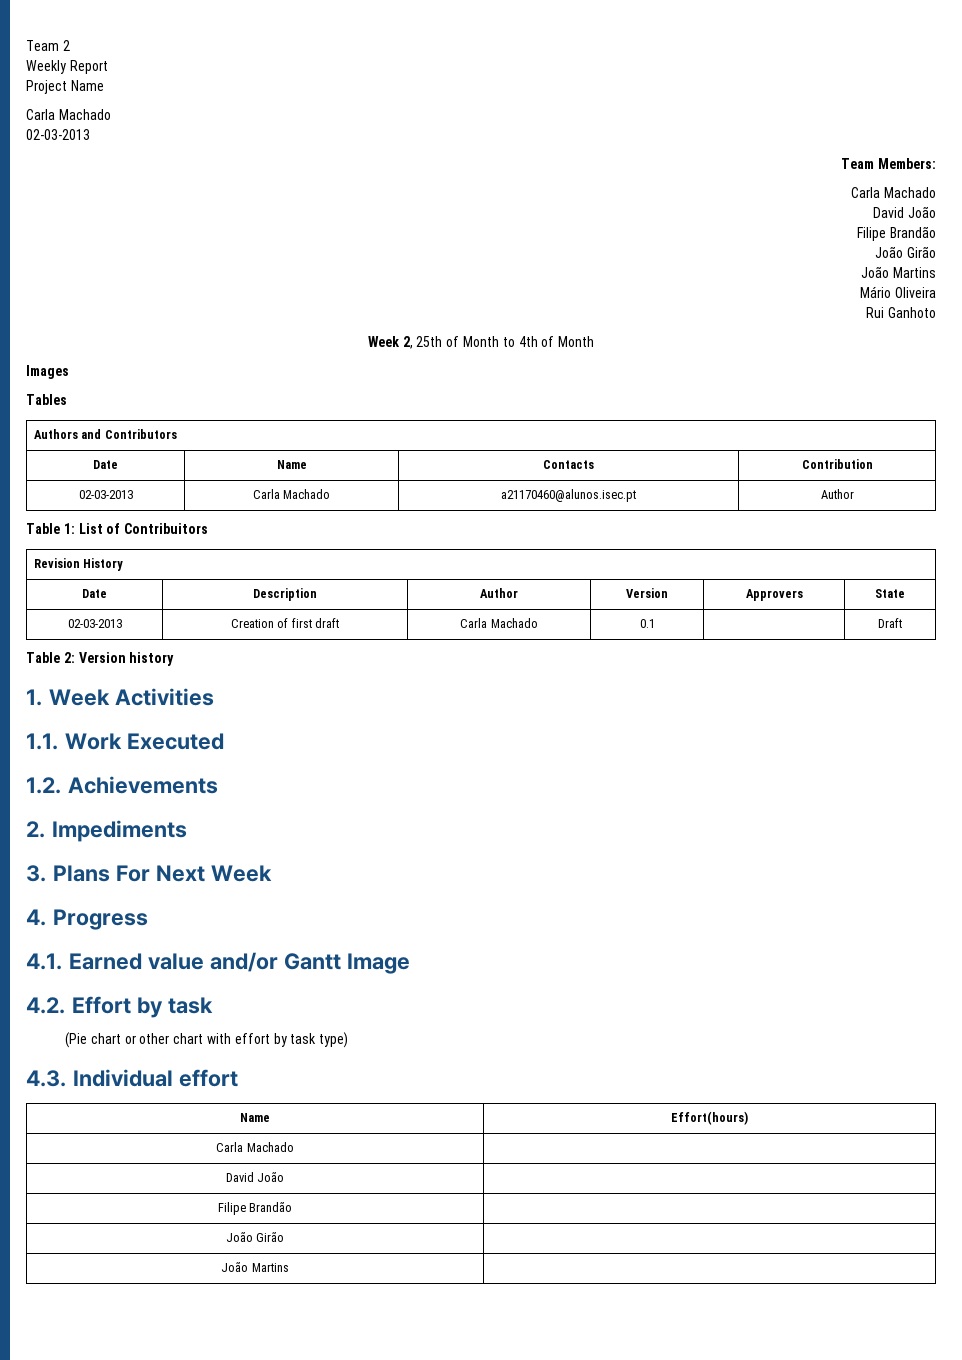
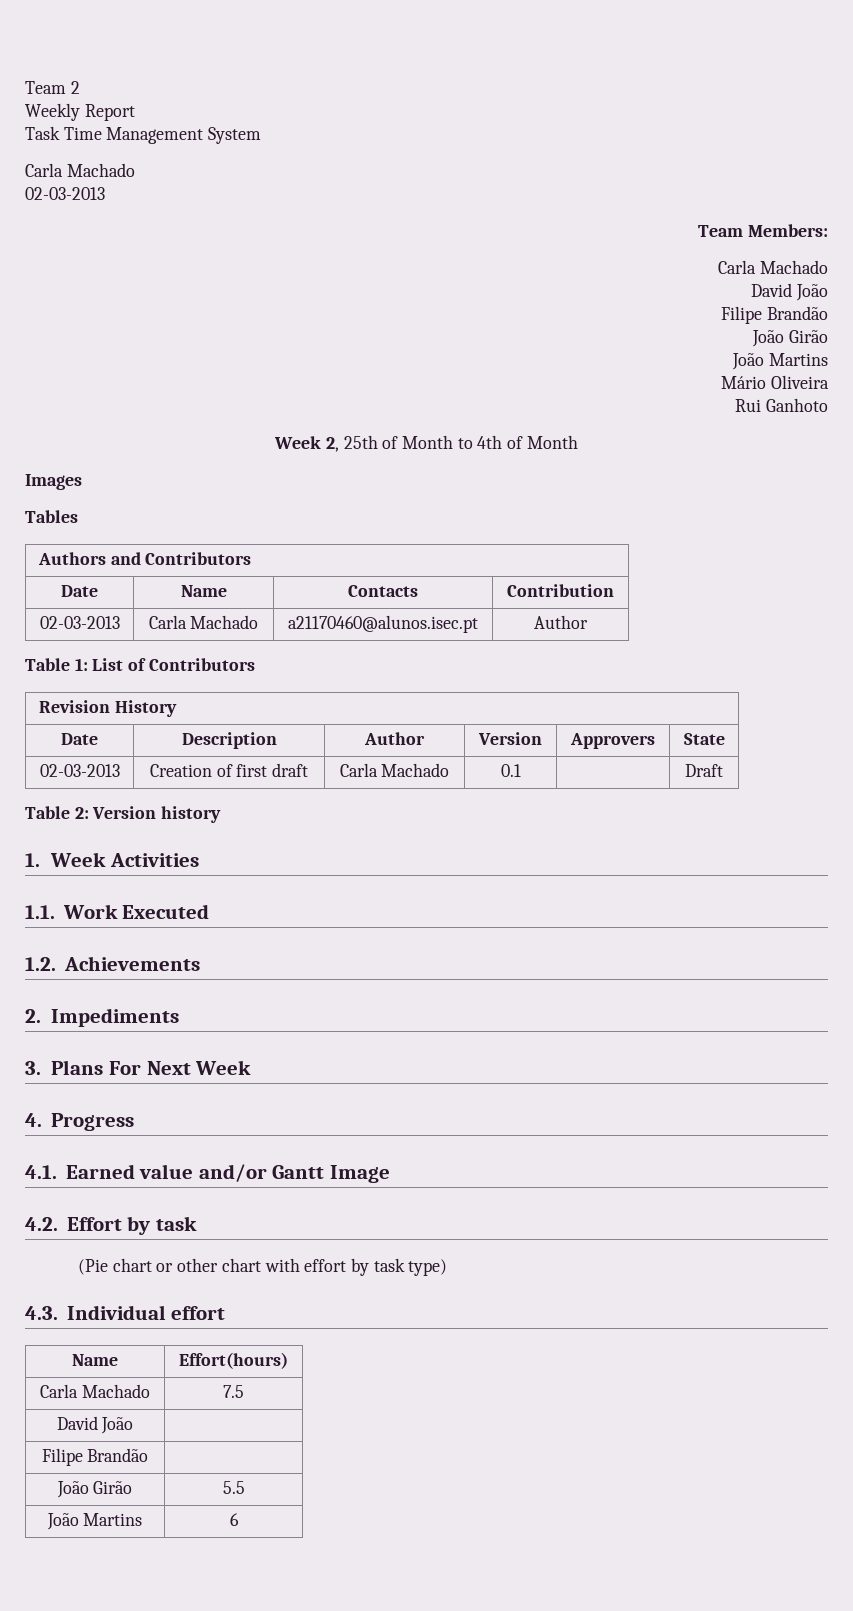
- Project Name
+ Task Time Management System
- Table 1: List of Contribuitors
+ Table 1: List of Contributors
  Name | Effort(hours)
- Carla Machado |
+ Carla Machado | 7.5
- João Girão |
+ João Girão | 5.5
- João Martins |
+ João Martins | 6

